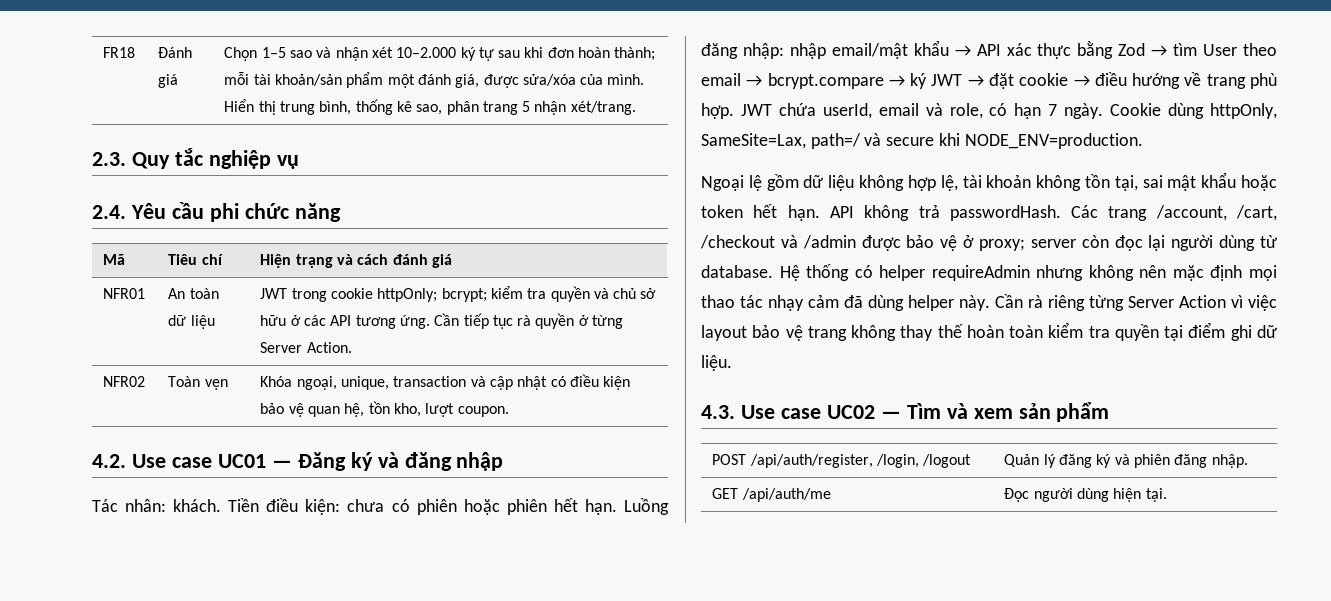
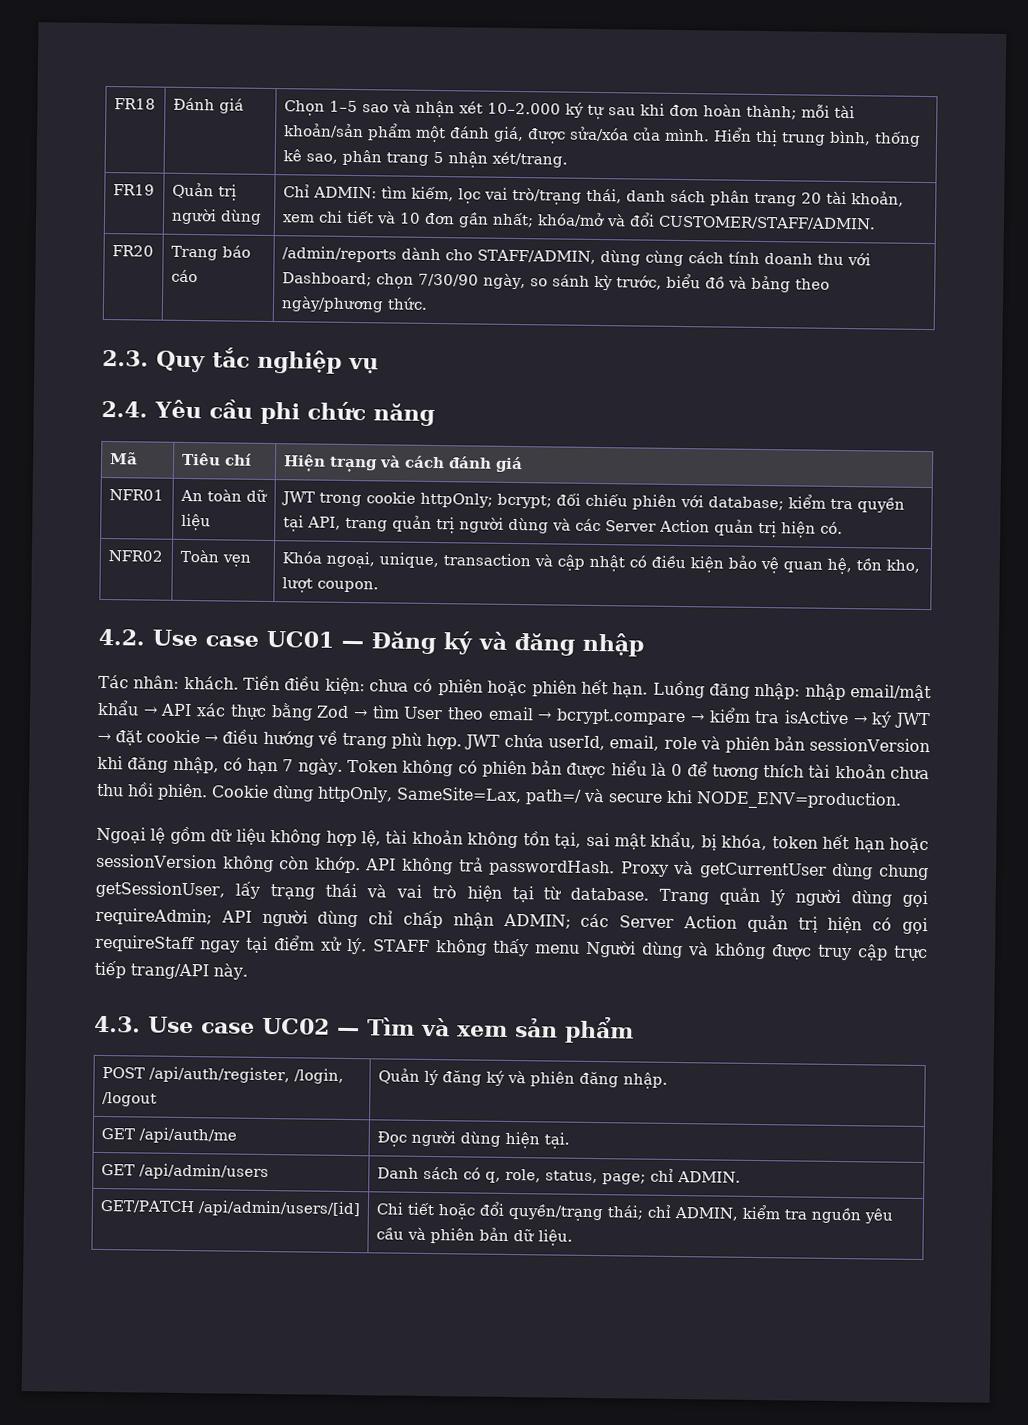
+ FR19 | Quản trị người dùng | Chỉ ADMIN: tìm kiếm, lọc vai trò/trạng thái, danh sách phân trang 20 tài khoản, xem chi tiết và 10 đơn gần nhất; khóa/mở và đổi CUSTOMER/STAFF/ADMIN.
+ FR20 | Trang báo cáo | /admin/reports dành cho STAFF/ADMIN, dùng cùng cách tính doanh thu với Dashboard; chọn 7/30/90 ngày, so sánh kỳ trước, biểu đồ và bảng theo ngày/phương thức.
- NFR01 | An toàn dữ liệu | JWT trong cookie httpOnly; bcrypt; kiểm tra quyền và chủ sở hữu ở các API tương ứng. Cần tiếp tục rà quyền ở từng Server Action.
+ NFR01 | An toàn dữ liệu | JWT trong cookie httpOnly; bcrypt; đối chiếu phiên với database; kiểm tra quyền tại API, trang quản trị người dùng và các Server Action quản trị hiện có.
- Luồng đăng nhập: nhập email/mật khẩu → API xác thực bằng Zod → tìm User theo email → bcrypt.compare → ký JWT → đặt cookie → điều hướng về trang phù hợp.
+ Luồng đăng nhập: nhập email/mật khẩu → API xác thực bằng Zod → tìm User theo email → bcrypt.compare → kiểm tra isActive → ký JWT → đặt cookie → điều hướng về trang phù hợp.
- JWT chứa userId, email và role, có hạn 7 ngày.
+ JWT chứa userId, email, role và phiên bản sessionVersion khi đăng nhập, có hạn 7 ngày. Token không có phiên bản được hiểu là 0 để tương thích tài khoản chưa thu hồi phiên.
- Ngoại lệ gồm dữ liệu không hợp lệ, tài khoản không tồn tại, sai mật khẩu hoặc token hết hạn. API không trả passwordHash. Các trang /account, /cart, /checkout và /admin được bảo vệ ở proxy; server còn đọc lại người dùng từ database. Hệ thống có helper requireAdmin nhưng không nên mặc định mọi thao tác nhạy cảm đã dùng helper này. Cần rà riêng từng Server Action vì việc layout bảo vệ trang không thay thế hoàn toàn kiểm tra quyền tại điểm ghi dữ liệu.
+ Ngoại lệ gồm dữ liệu không hợp lệ, tài khoản không tồn tại, sai mật khẩu, bị khóa, token hết hạn hoặc sessionVersion không còn khớp. API không trả passwordHash. Proxy và getCurrentUser dùng chung getSessionUser, lấy trạng thái và vai trò hiện tại từ database. Trang quản lý người dùng gọi requireAdmin; API người dùng chỉ chấp nhận ADMIN; các Server Action quản trị hiện có gọi requireStaff ngay tại điểm xử lý. STAFF không thấy menu Người dùng và không được truy cập trực tiếp trang/API này.
+ GET /api/admin/users | Danh sách có q, role, status, page; chỉ ADMIN.
+ GET/PATCH /api/admin/users/[id] | Chi tiết hoặc đổi quyền/trạng thái; chỉ ADMIN, kiểm tra nguồn yêu cầu và phiên bản dữ liệu.

